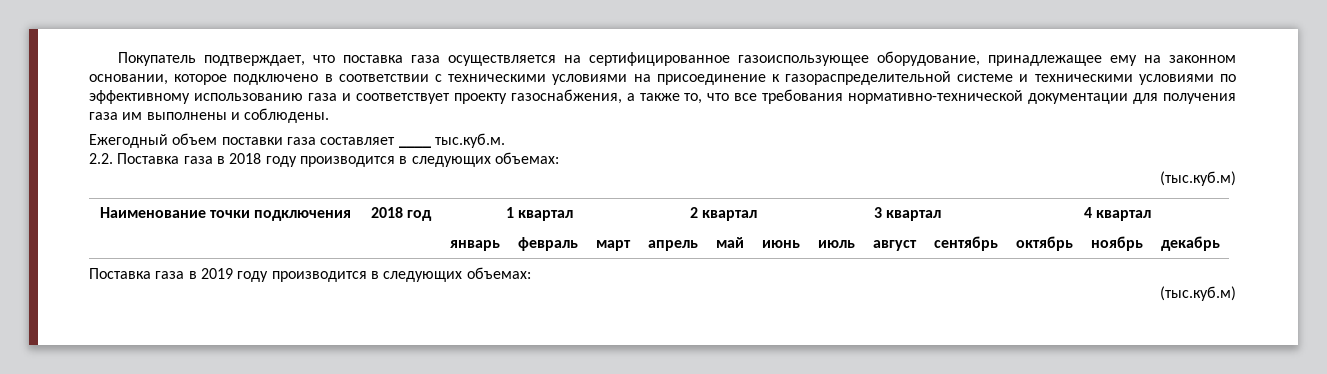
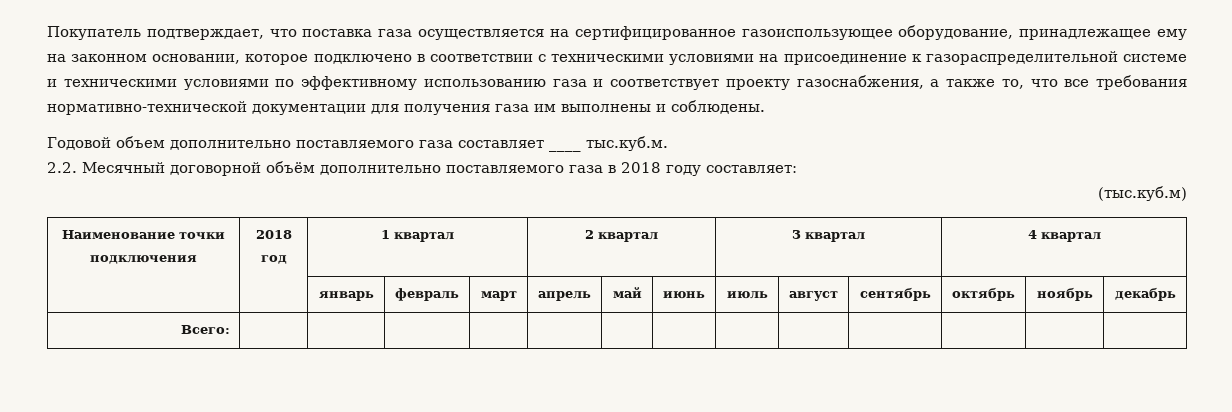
- Ежегодный объем поставки газа составляет ____ тыс.куб.м.
+ Годовой объем дополнительно поставляемого газа составляет ____ тыс.куб.м.
- 2.2. Поставка газа в 2018 году производится в следующих объемах:
+ 2.2. Месячный договорной объём дополнительно поставляемого газа в 2018 году составляет:
- Поставка газа в 2019 году производится в следующих объемах:
- (тыс.куб.м)
+ Всего: | | | | | | | | | | | | |

